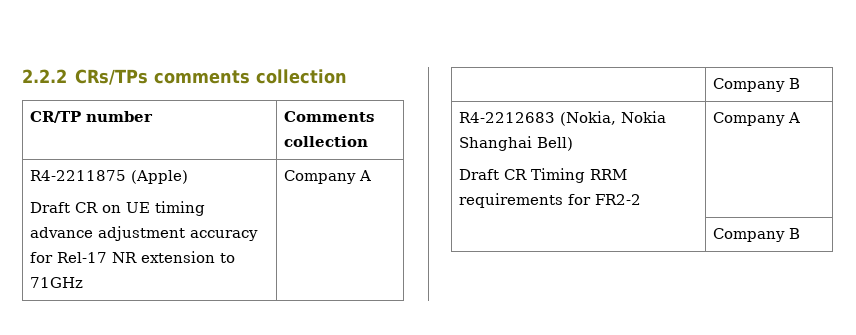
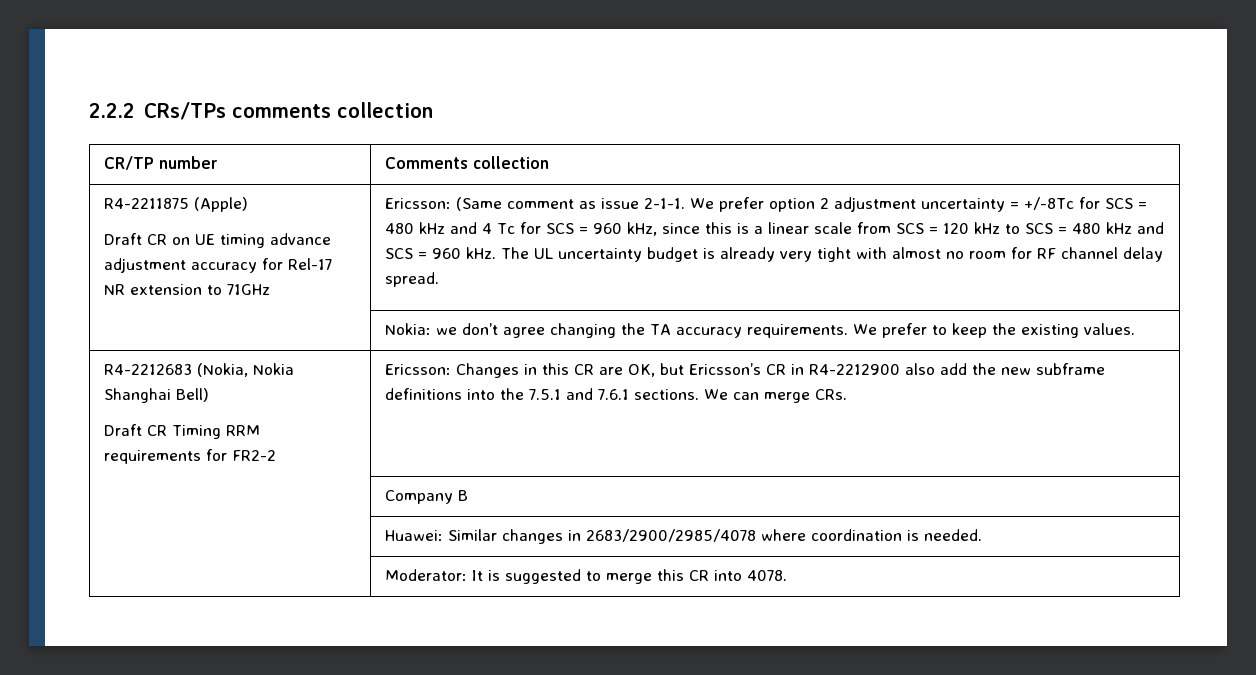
- Draft CR on UE timing advance adjustment accuracy for Rel-17 NR extension to 71GHz | Company A
- | Company B
+ Draft CR on UE timing advance adjustment accuracy for Rel-17 NR extension to 71GHz | Ericsson: (Same comment as issue 2-1-1. We prefer option 2 adjustment uncertainty = +/-8Tc for SCS = 480 kHz and 4 Tc for SCS = 960 kHz, since this is a linear scale from SCS = 120 kHz to SCS = 480 kHz and SCS = 960 kHz. The UL uncertainty budget is already very tight with almost no room for RF channel delay spread.
+ | Nokia: we don’t agree changing the TA accuracy requirements. We prefer to keep the existing values.
  R4-2212683 (Nokia, Nokia Shanghai Bell)
- Draft CR Timing RRM requirements for FR2-2 | Company A
+ Draft CR Timing RRM requirements for FR2-2 | Ericsson: Changes in this CR are OK, but Ericsson’s CR in R4-2212900 also add the new subframe definitions into the 7.5.1 and 7.6.1 sections. We can merge CRs.
  | Company B
+ | Huawei: Similar changes in 2683/2900/2985/4078 where coordination is needed.
+ | Moderator: It is suggested to merge this CR into 4078.

